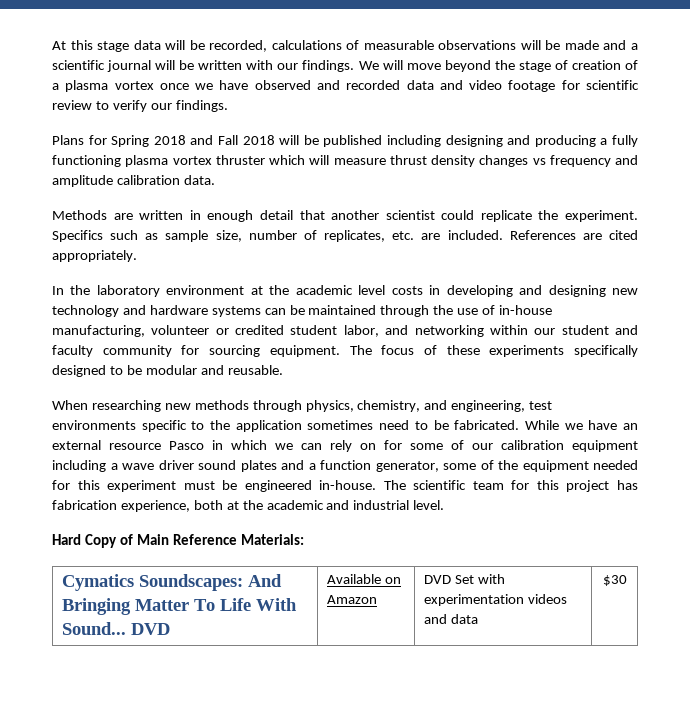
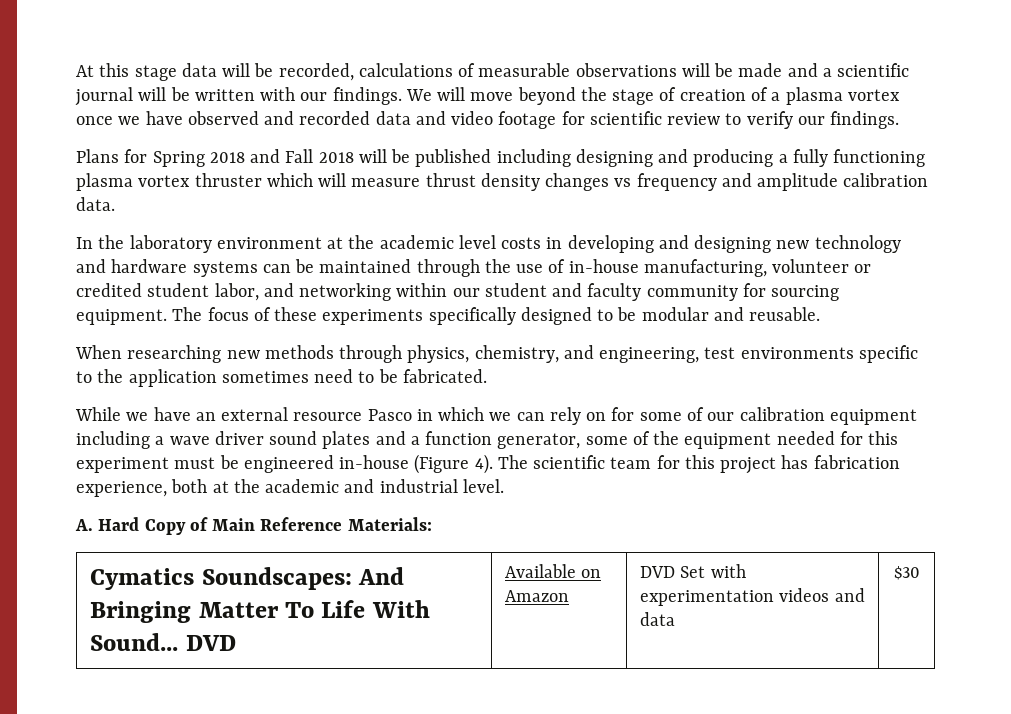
- Methods are written in enough detail that another scientist could replicate the experiment. Specifics such as sample size, number of replicates, etc. are included. References are cited appropriately.
- When researching new methods through physics, chemistry, and engineering, test environments specific to the application sometimes need to be fabricated. While we have an external resource Pasco in which we can rely on for some of our calibration equipment including a wave driver sound plates and a function generator, some of the equipment needed for this experiment must be engineered in-house.
+ When researching new methods through physics, chemistry, and engineering, test environments specific to the application sometimes need to be fabricated.
+ While we have an external resource Pasco in which we can rely on for some of our calibration equipment including a wave driver sound plates and a function generator, some of the equipment needed for this experiment must be engineered in-house (Figure 4).
- Hard Copy of Main Reference Materials:
+ A. Hard Copy of Main Reference Materials:

